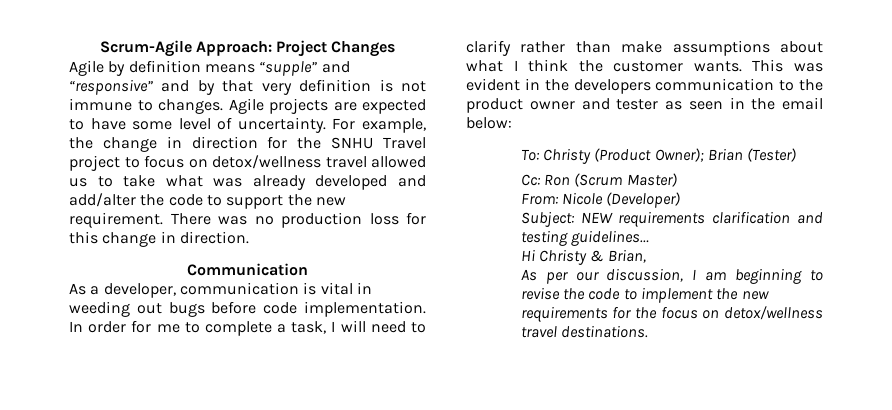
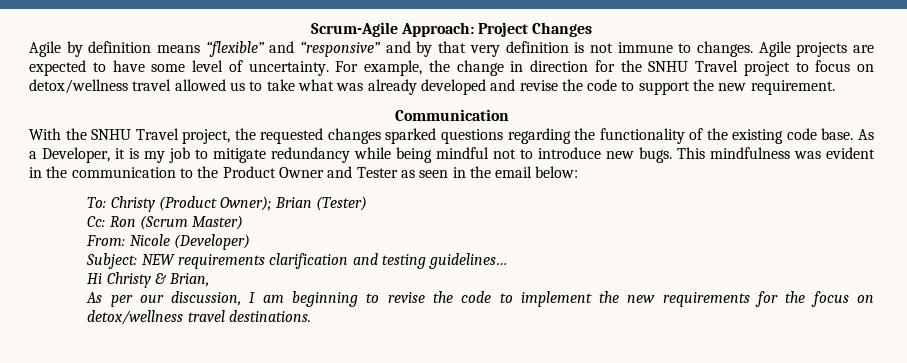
- Agile by definition means “supple” and “responsive” and by that very definition is not immune to changes.
+ Agile by definition means “flexible” and “responsive” and by that very definition is not immune to changes.
- For example, the change in direction for the SNHU Travel project to focus on detox/wellness travel allowed us to take what was already developed and add/alter the code to support the new requirement. There was no production loss for this change in direction.
+ For example, the change in direction for the SNHU Travel project to focus on detox/wellness travel allowed us to take what was already developed and revise the code to support the new requirement.
  Communication
- As a developer, communication is vital in weeding out bugs before code implementation. In order for me to complete a task, I will need to clarify rather than make assumptions about what I think the customer wants. This was evident in the developers communication to the product owner and tester as seen in the email below:
+ With the SNHU Travel project, the requested changes sparked questions regarding the functionality of the existing code base. As a Developer, it is my job to mitigate redundancy while being mindful not to introduce new bugs. This mindfulness was evident in the communication to the Product Owner and Tester as seen in the email below:

